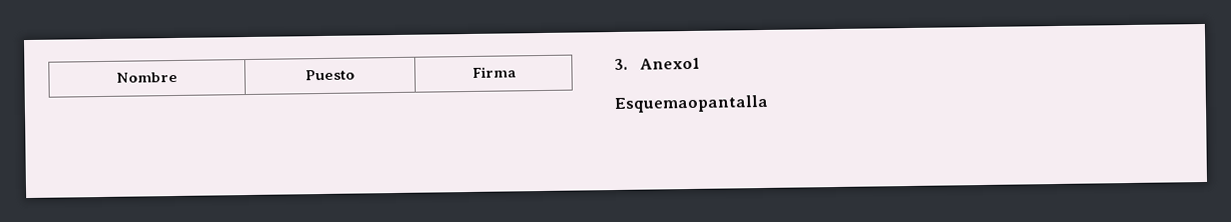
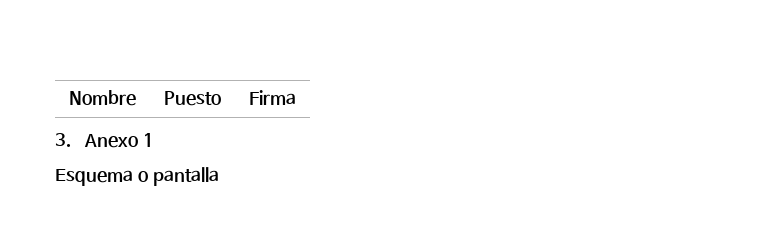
- 3. Anexo1
- Esquemaopantalla
+ 3. Anexo 1
+ Esquema o pantalla

